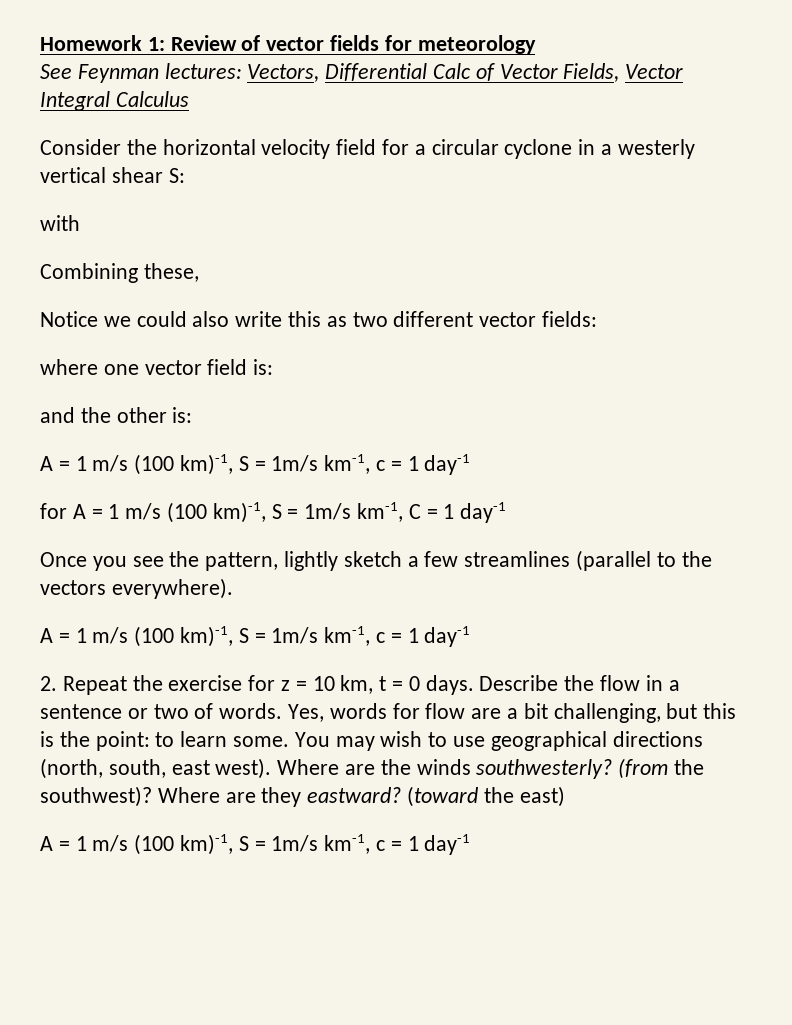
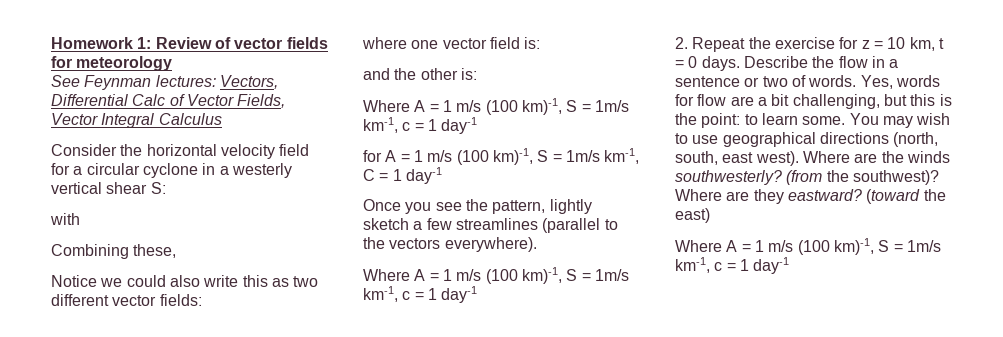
  and the other is:
- A = 1 m/s (100 km)-1, S = 1m/s km-1, c = 1 day-1
+ Where A = 1 m/s (100 km)-1, S = 1m/s km-1, c = 1 day-1
  Once you see the pattern, lightly sketch a few streamlines (parallel to the vectors everywhere).
- A = 1 m/s (100 km)-1, S = 1m/s km-1, c = 1 day-1
+ Where A = 1 m/s (100 km)-1, S = 1m/s km-1, c = 1 day-1
  (toward the east)
- A = 1 m/s (100 km)-1, S = 1m/s km-1, c = 1 day-1
+ Where A = 1 m/s (100 km)-1, S = 1m/s km-1, c = 1 day-1

